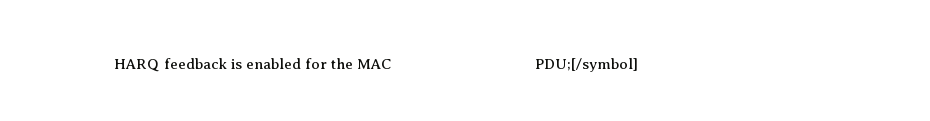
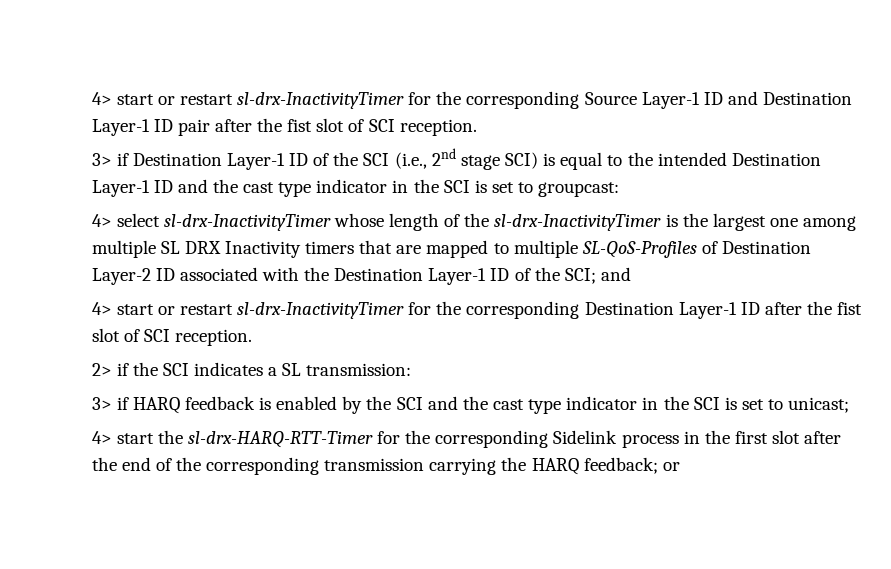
- HARQ feedback is enabled for the MAC PDU;[/symbol]
+ 4> start or restart sl-drx-InactivityTimer for the corresponding Source Layer-1 ID and Destination Layer-1 ID pair after the fist slot of SCI reception.
+ 3> if Destination Layer-1 ID of the SCI (i.e., 2nd stage SCI) is equal to the intended Destination Layer-1 ID and the cast type indicator in the SCI is set to groupcast:
+ 4> select sl-drx-InactivityTimer whose length of the sl-drx-InactivityTimer is the largest one among multiple SL DRX Inactivity timers that are mapped to multiple SL-QoS-Profiles of Destination Layer-2 ID associated with the Destination Layer-1 ID of the SCI; and
+ 4> start or restart sl-drx-InactivityTimer for the corresponding Destination Layer-1 ID after the fist slot of SCI reception.
+ 2> if the SCI indicates a SL transmission:
+ 3> if HARQ feedback is enabled by the SCI and the cast type indicator in the SCI is set to unicast;
+ 4> start the sl-drx-HARQ-RTT-Timer for the corresponding Sidelink process in the first slot after the end of the corresponding transmission carrying the HARQ feedback; or

